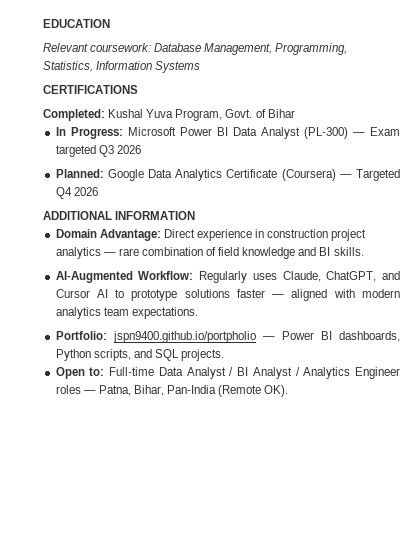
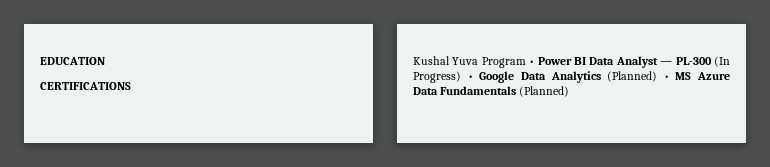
- Relevant coursework: Database Management, Programming, Statistics, Information Systems
- Completed: Kushal Yuva Program, Govt. of Bihar
- In Progress: Microsoft Power BI Data Analyst (PL-300) — Exam targeted Q3 2026
- Planned: Google Data Analytics Certificate (Coursera) — Targeted Q4 2026
- ADDITIONAL INFORMATION
- Domain Advantage: Direct experience in construction project analytics — rare combination of field knowledge and BI skills.
- AI-Augmented Workflow: Regularly uses Claude, ChatGPT, and Cursor AI to prototype solutions faster — aligned with modern analytics team expectations.
- Portfolio: jspn9400.github.io/portpholio — Power BI dashboards, Python scripts, and SQL projects.
- Open to: Full-time Data Analyst / BI Analyst / Analytics Engineer roles — Patna, Bihar, Pan-India (Remote OK).
+ Kushal Yuva Program • Power BI Data Analyst — PL-300 (In Progress) • Google Data Analytics (Planned) • MS Azure Data Fundamentals (Planned)

